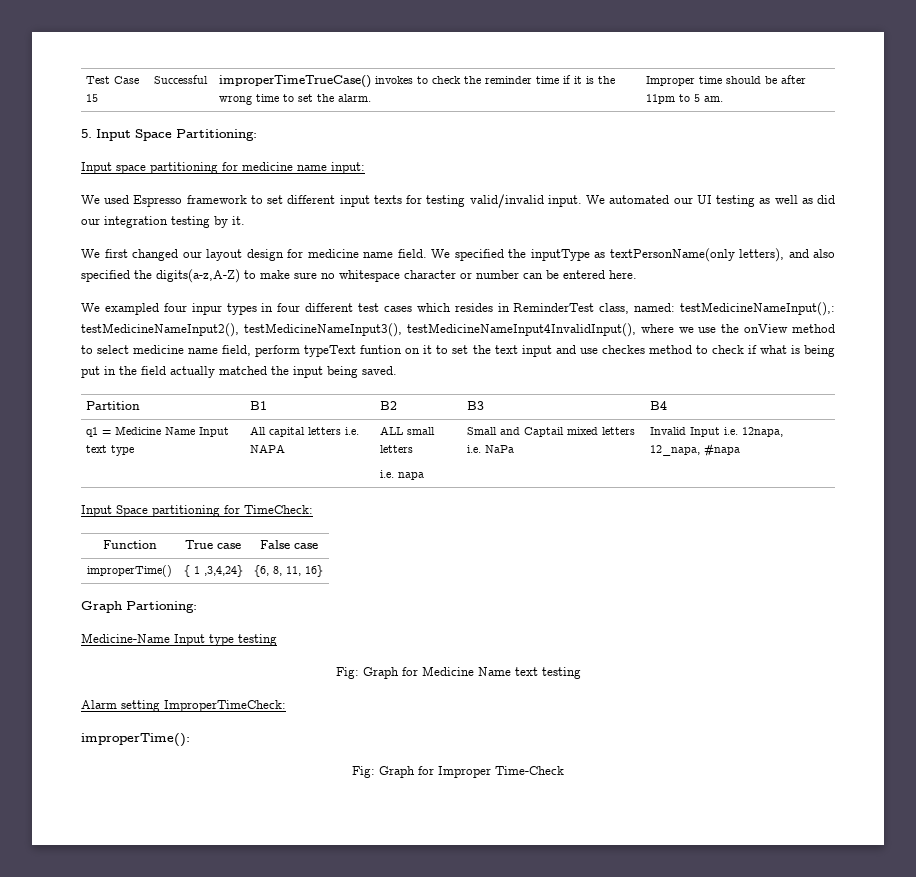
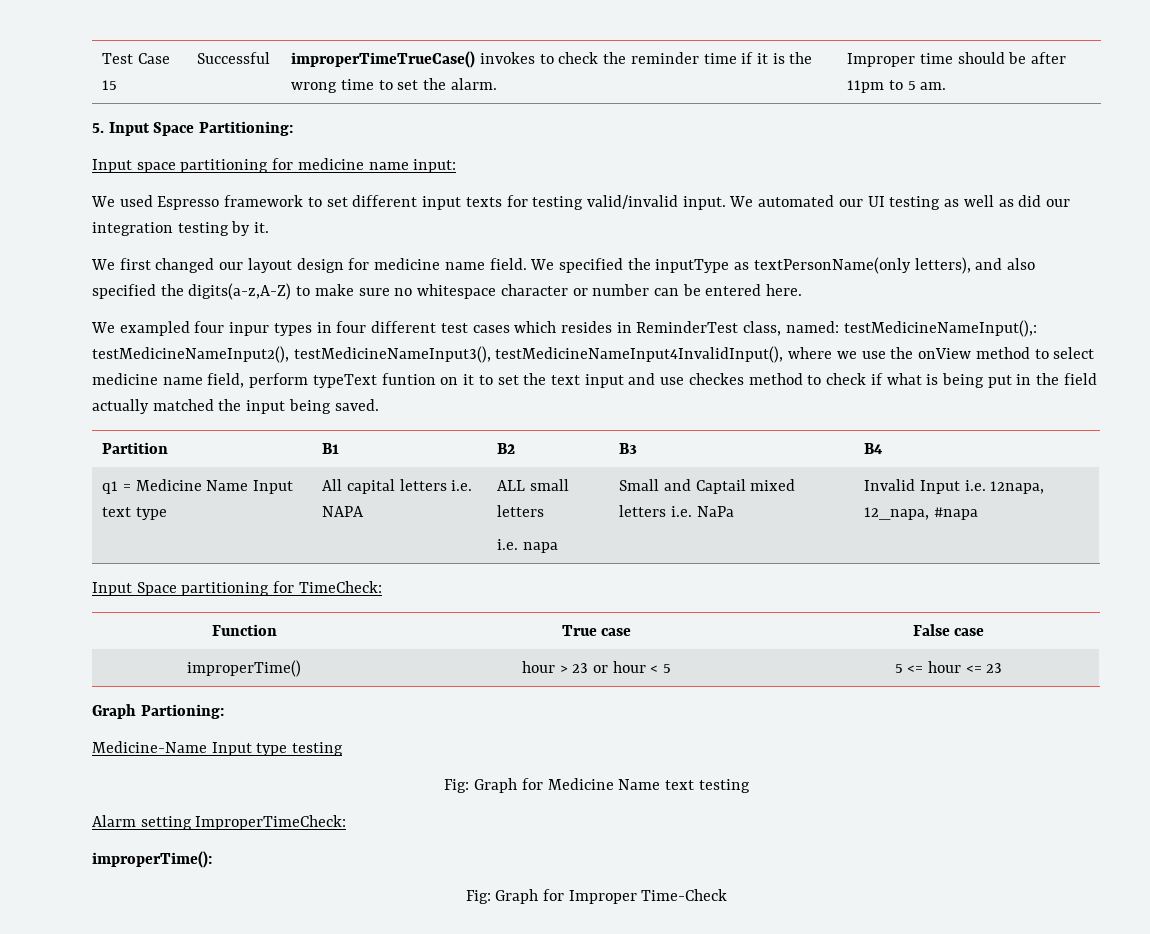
- improperTime() | { 1 ,3,4,24} | {6, 8, 11, 16}
+ improperTime() | hour > 23 or hour < 5 | 5 <= hour <= 23

